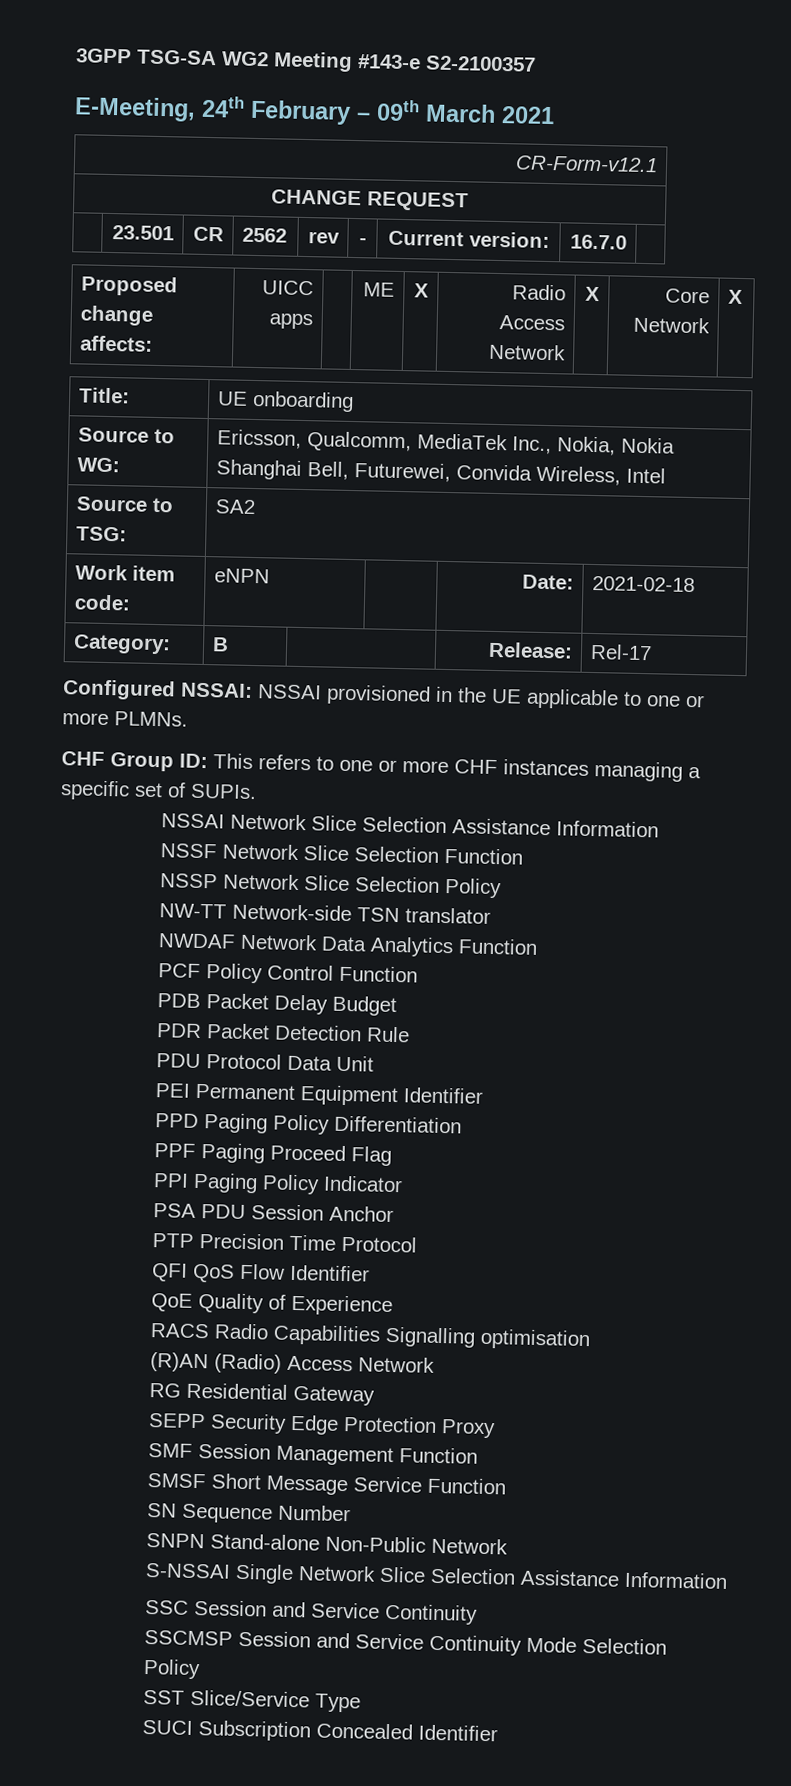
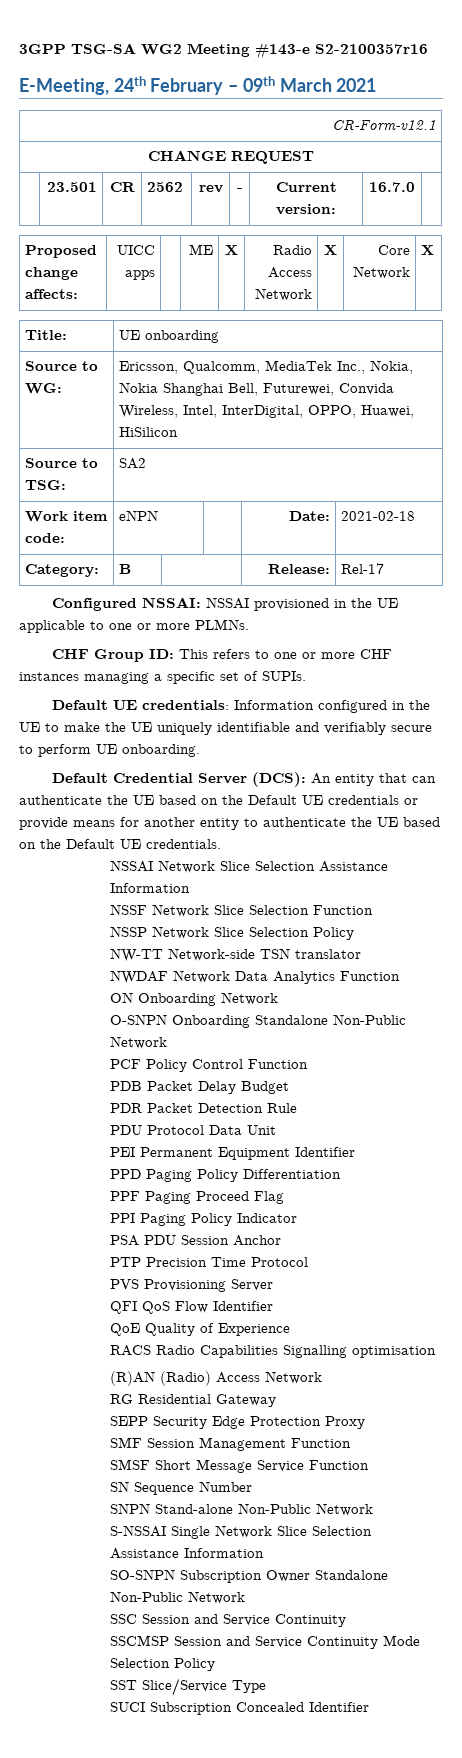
- 3GPP TSG-SA WG2 Meeting #143-e S2-2100357
+ 3GPP TSG-SA WG2 Meeting #143-e S2-2100357r16
- Source to WG: | Ericsson, Qualcomm, MediaTek Inc., Nokia, Nokia Shanghai Bell, Futurewei, Convida Wireless, Intel
+ Source to WG: | Ericsson, Qualcomm, MediaTek Inc., Nokia, Nokia Shanghai Bell, Futurewei, Convida Wireless, Intel, InterDigital, OPPO, Huawei, HiSilicon
+ Default UE credentials: Information configured in the UE to make the UE uniquely identifiable and verifiably secure to perform UE onboarding.
+ Default Credential Server (DCS): An entity that can authenticate the UE based on the Default UE credentials or provide means for another entity to authenticate the UE based on the Default UE credentials.
+ ON Onboarding Network
+ O-SNPN Onboarding Standalone Non-Public Network
+ PVS Provisioning Server
+ SO-SNPN Subscription Owner Standalone Non-Public Network

